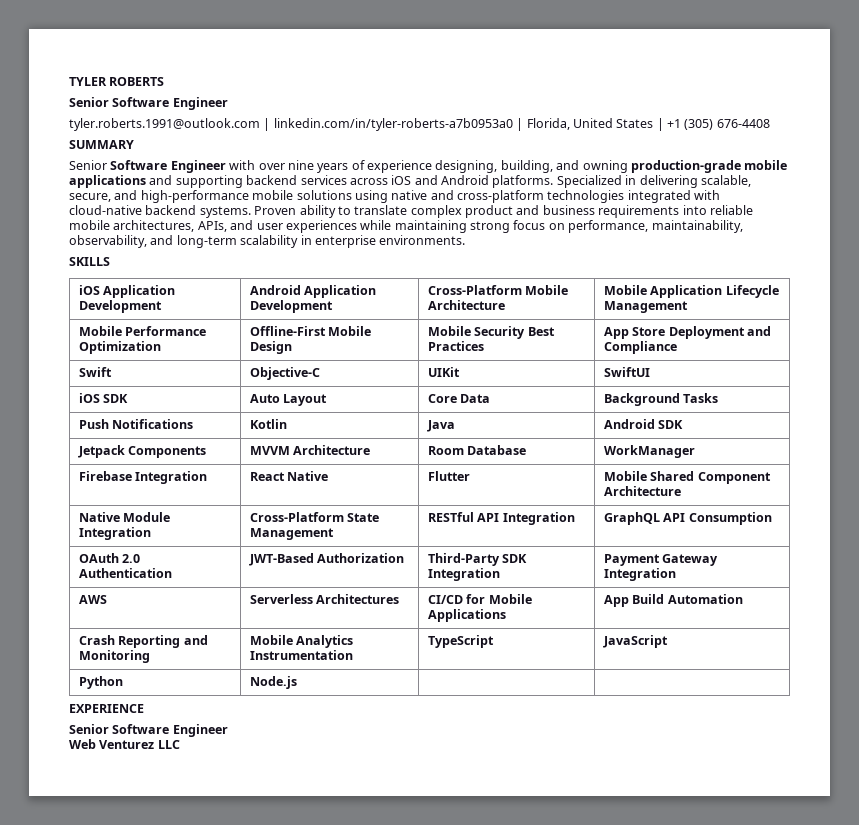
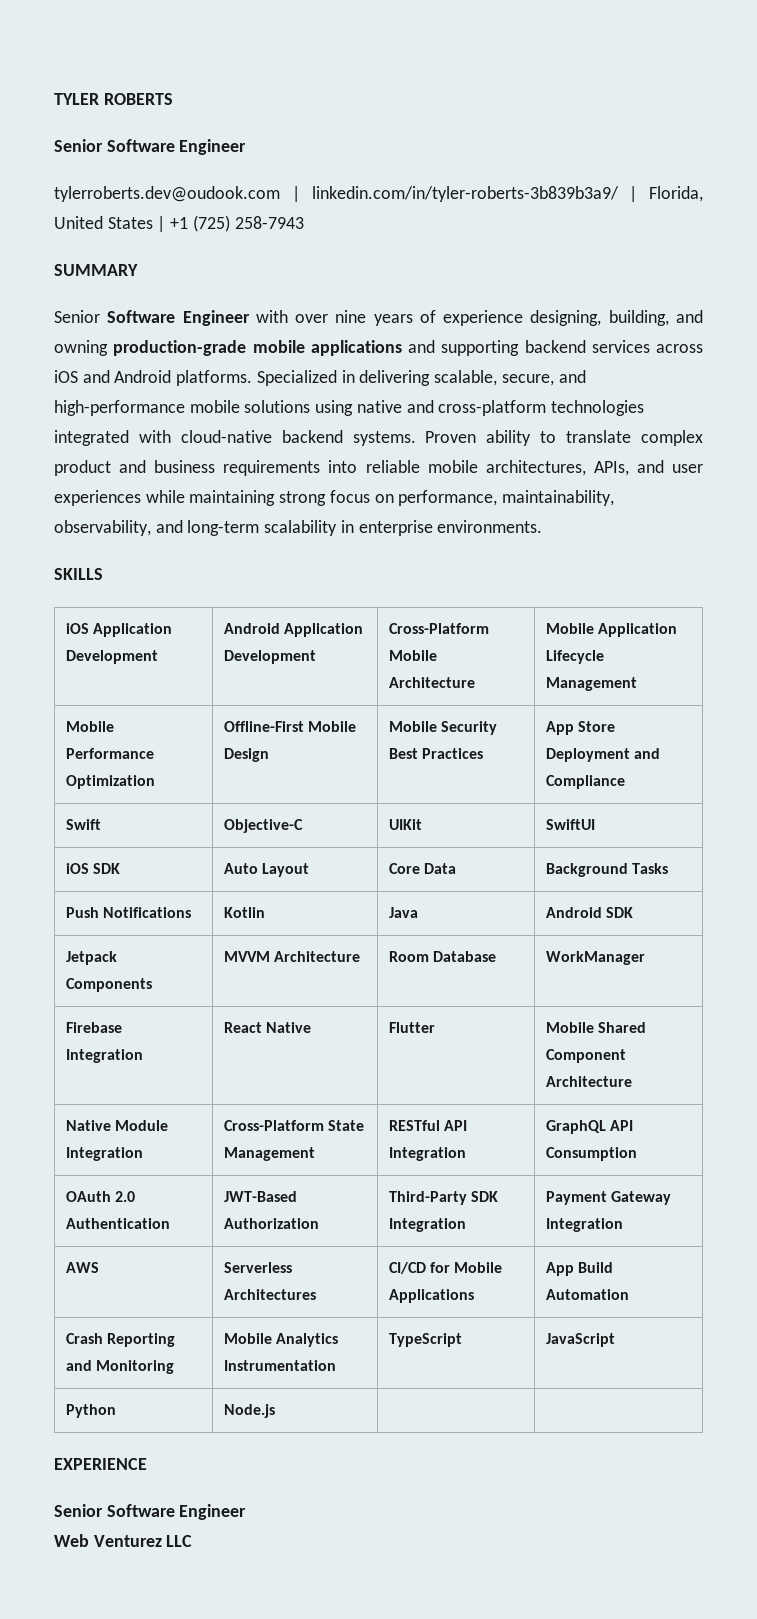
- tyler.roberts.1991@outlook.com | linkedin.com/in/tyler-roberts-a7b0953a0 | Florida, United States | +1 (305) 676-4408
+ tylerroberts.dev@oudook.com | linkedin.com/in/tyler-roberts-3b839b3a9/ | Florida, United States | +1 (725) 258-7943

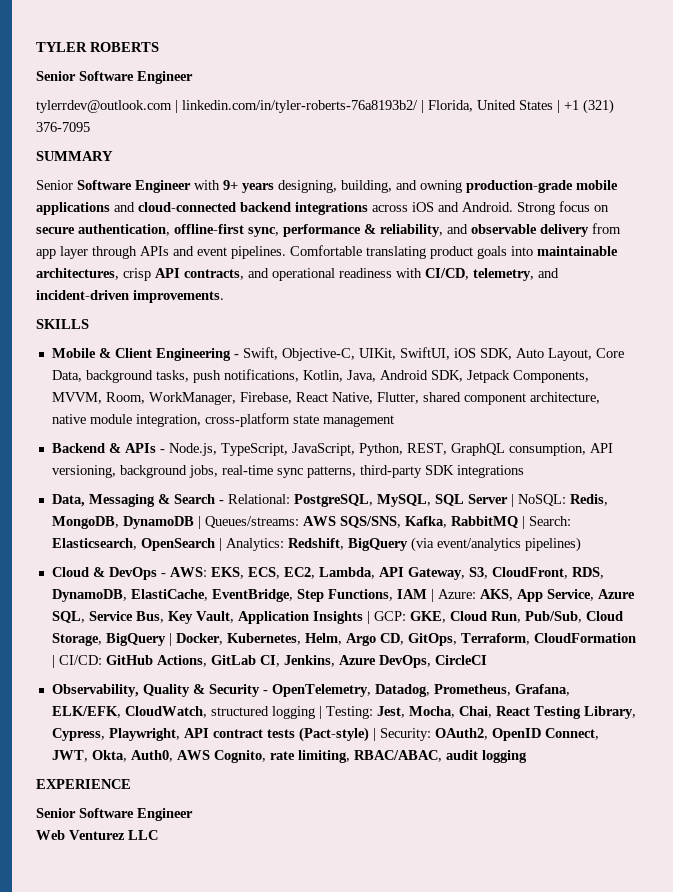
- tylerroberts.dev@oudook.com | linkedin.com/in/tyler-roberts-3b839b3a9/ | Florida, United States | +1 (725) 258-7943
+ tylerrdev@outlook.com | linkedin.com/in/tyler-roberts-76a8193b2/ | Florida, United States | +1 (321) 376-7095
- Senior Software Engineer with over nine years of experience designing, building, and owning production-grade mobile applications and supporting backend services across iOS and Android platforms. Specialized in delivering scalable, secure, and high-performance mobile solutions using native and cross-platform technologies integrated with cloud-native backend systems. Proven ability to translate complex product and business requirements into reliable mobile architectures, APIs, and user experiences while maintaining strong focus on performance, maintainability, observability, and long-term scalability in enterprise environments.
+ Senior Software Engineer with 9+ years designing, building, and owning production-grade mobile applications and cloud-connected backend integrations across iOS and Android. Strong focus on secure authentication, offline-first sync, performance & reliability, and observable delivery from app layer through APIs and event pipelines. Comfortable translating product goals into maintainable architectures, crisp API contracts, and operational readiness with CI/CD, telemetry, and incident-driven improvements.
  SKILLS
- iOS Application Development | Android Application Development | Cross-Platform Mobile Architecture | Mobile Application Lifecycle Management
- Mobile Performance Optimization | Offline-First Mobile Design | Mobile Security Best Practices | App Store Deployment and Compliance
- Swift | Objective-C | UIKit | SwiftUI
- iOS SDK | Auto Layout | Core Data | Background Tasks
- Push Notifications | Kotlin | Java | Android SDK
- Jetpack Components | MVVM Architecture | Room Database | WorkManager
- Firebase Integration | React Native | Flutter | Mobile Shared Component Architecture
- Native Module Integration | Cross-Platform State Management | RESTful API Integration | GraphQL API Consumption
- OAuth 2.0 Authentication | JWT-Based Authorization | Third-Party SDK Integration | Payment Gateway Integration
- AWS | Serverless Architectures | CI/CD for Mobile Applications | App Build Automation
- Crash Reporting and Monitoring | Mobile Analytics Instrumentation | TypeScript | JavaScript
- Python | Node.js | |
+ Mobile & Client Engineering - Swift, Objective-C, UIKit, SwiftUI, iOS SDK, Auto Layout, Core Data, background tasks, push notifications, Kotlin, Java, Android SDK, Jetpack Components, MVVM, Room, WorkManager, Firebase, React Native, Flutter, shared component architecture, native module integration, cross-platform state management
+ Backend & APIs - Node.js, TypeScript, JavaScript, Python, REST, GraphQL consumption, API versioning, background jobs, real-time sync patterns, third-party SDK integrations
+ Data, Messaging & Search - Relational: PostgreSQL, MySQL, SQL Server | NoSQL: Redis, MongoDB, DynamoDB | Queues/streams: AWS SQS/SNS, Kafka, RabbitMQ | Search: Elasticsearch, OpenSearch | Analytics: Redshift, BigQuery (via event/analytics pipelines)
+ Cloud & DevOps - AWS: EKS, ECS, EC2, Lambda, API Gateway, S3, CloudFront, RDS, DynamoDB, ElastiCache, EventBridge, Step Functions, IAM | Azure: AKS, App Service, Azure SQL, Service Bus, Key Vault, Application Insights | GCP: GKE, Cloud Run, Pub/Sub, Cloud Storage, BigQuery | Docker, Kubernetes, Helm, Argo CD, GitOps, Terraform, CloudFormation | CI/CD: GitHub Actions, GitLab CI, Jenkins, Azure DevOps, CircleCI
+ Observability, Quality & Security - OpenTelemetry, Datadog, Prometheus, Grafana, ELK/EFK, CloudWatch, structured logging | Testing: Jest, Mocha, Chai, React Testing Library, Cypress, Playwright, API contract tests (Pact-style) | Security: OAuth2, OpenID Connect, JWT, Okta, Auth0, AWS Cognito, rate limiting, RBAC/ABAC, audit logging

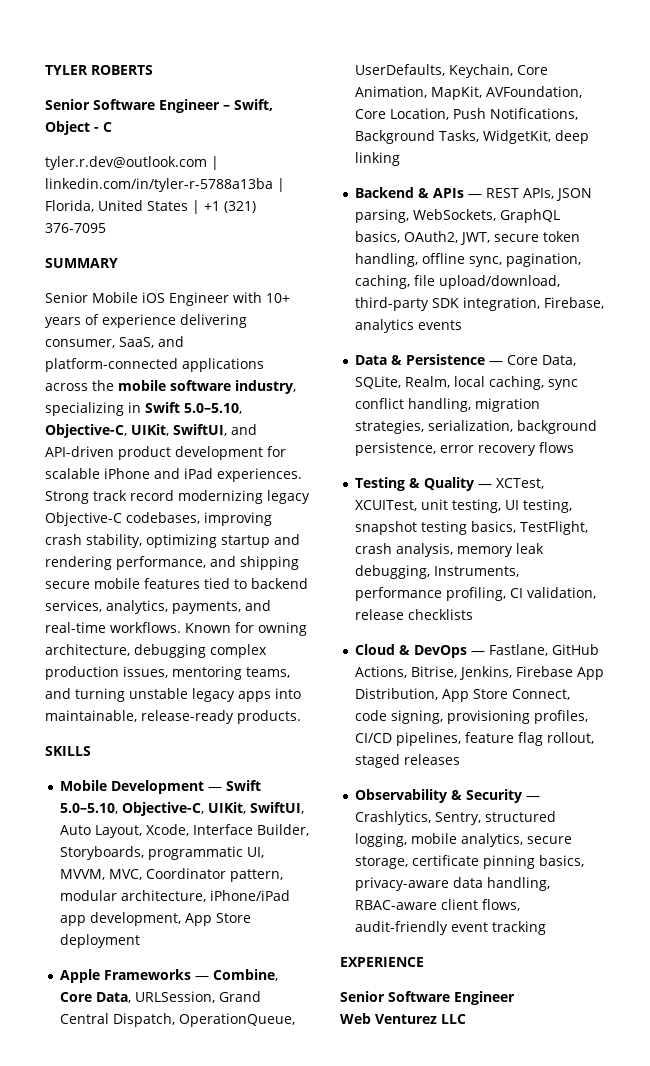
  TYLER ROBERTS
- Senior Software Engineer
- tylerrdev@outlook.com | linkedin.com/in/tyler-roberts-76a8193b2/ | Florida, United States | +1 (321) 376-7095
+ Senior Software Engineer – Swift, Object - C
+ tyler.r.dev@outlook.com | linkedin.com/in/tyler-r-5788a13ba | Florida, United States | +1 (321) 376-7095
- Senior Software Engineer with 9+ years designing, building, and owning production-grade mobile applications and cloud-connected backend integrations across iOS and Android. Strong focus on secure authentication, offline-first sync, performance & reliability, and observable delivery from app layer through APIs and event pipelines. Comfortable translating product goals into maintainable architectures, crisp API contracts, and operational readiness with CI/CD, telemetry, and incident-driven improvements.
+ Senior Mobile iOS Engineer with 10+ years of experience delivering consumer, SaaS, and platform-connected applications across the mobile software industry, specializing in Swift 5.0–5.10, Objective-C, UIKit, SwiftUI, and API-driven product development for scalable iPhone and iPad experiences. Strong track record modernizing legacy Objective-C codebases, improving crash stability, optimizing startup and rendering performance, and shipping secure mobile features tied to backend services, analytics, payments, and real-time workflows. Known for owning architecture, debugging complex production issues, mentoring teams, and turning unstable legacy apps into maintainable, release-ready products.
  SKILLS
- Mobile & Client Engineering - Swift, Objective-C, UIKit, SwiftUI, iOS SDK, Auto Layout, Core Data, background tasks, push notifications, Kotlin, Java, Android SDK, Jetpack Components, MVVM, Room, WorkManager, Firebase, React Native, Flutter, shared component architecture, native module integration, cross-platform state management
- Backend & APIs - Node.js, TypeScript, JavaScript, Python, REST, GraphQL consumption, API versioning, background jobs, real-time sync patterns, third-party SDK integrations
- Data, Messaging & Search - Relational: PostgreSQL, MySQL, SQL Server | NoSQL: Redis, MongoDB, DynamoDB | Queues/streams: AWS SQS/SNS, Kafka, RabbitMQ | Search: Elasticsearch, OpenSearch | Analytics: Redshift, BigQuery (via event/analytics pipelines)
- Cloud & DevOps - AWS: EKS, ECS, EC2, Lambda, API Gateway, S3, CloudFront, RDS, DynamoDB, ElastiCache, EventBridge, Step Functions, IAM | Azure: AKS, App Service, Azure SQL, Service Bus, Key Vault, Application Insights | GCP: GKE, Cloud Run, Pub/Sub, Cloud Storage, BigQuery | Docker, Kubernetes, Helm, Argo CD, GitOps, Terraform, CloudFormation | CI/CD: GitHub Actions, GitLab CI, Jenkins, Azure DevOps, CircleCI
- Observability, Quality & Security - OpenTelemetry, Datadog, Prometheus, Grafana, ELK/EFK, CloudWatch, structured logging | Testing: Jest, Mocha, Chai, React Testing Library, Cypress, Playwright, API contract tests (Pact-style) | Security: OAuth2, OpenID Connect, JWT, Okta, Auth0, AWS Cognito, rate limiting, RBAC/ABAC, audit logging
+ Mobile Development — Swift 5.0–5.10, Objective-C, UIKit, SwiftUI, Auto Layout, Xcode, Interface Builder, Storyboards, programmatic UI, MVVM, MVC, Coordinator pattern, modular architecture, iPhone/iPad app development, App Store deployment
+ Apple Frameworks — Combine, Core Data, URLSession, Grand Central Dispatch, OperationQueue, UserDefaults, Keychain, Core Animation, MapKit, AVFoundation, Core Location, Push Notifications, Background Tasks, WidgetKit, deep linking
+ Backend & APIs — REST APIs, JSON parsing, WebSockets, GraphQL basics, OAuth2, JWT, secure token handling, offline sync, pagination, caching, file upload/download, third-party SDK integration, Firebase, analytics events
+ Data & Persistence — Core Data, SQLite, Realm, local caching, sync conflict handling, migration strategies, serialization, background persistence, error recovery flows
+ Testing & Quality — XCTest, XCUITest, unit testing, UI testing, snapshot testing basics, TestFlight, crash analysis, memory leak debugging, Instruments, performance profiling, CI validation, release checklists
+ Cloud & DevOps — Fastlane, GitHub Actions, Bitrise, Jenkins, Firebase App Distribution, App Store Connect, code signing, provisioning profiles, CI/CD pipelines, feature flag rollout, staged releases
+ Observability & Security — Crashlytics, Sentry, structured logging, mobile analytics, secure storage, certificate pinning basics, privacy-aware data handling, RBAC-aware client flows, audit-friendly event tracking

